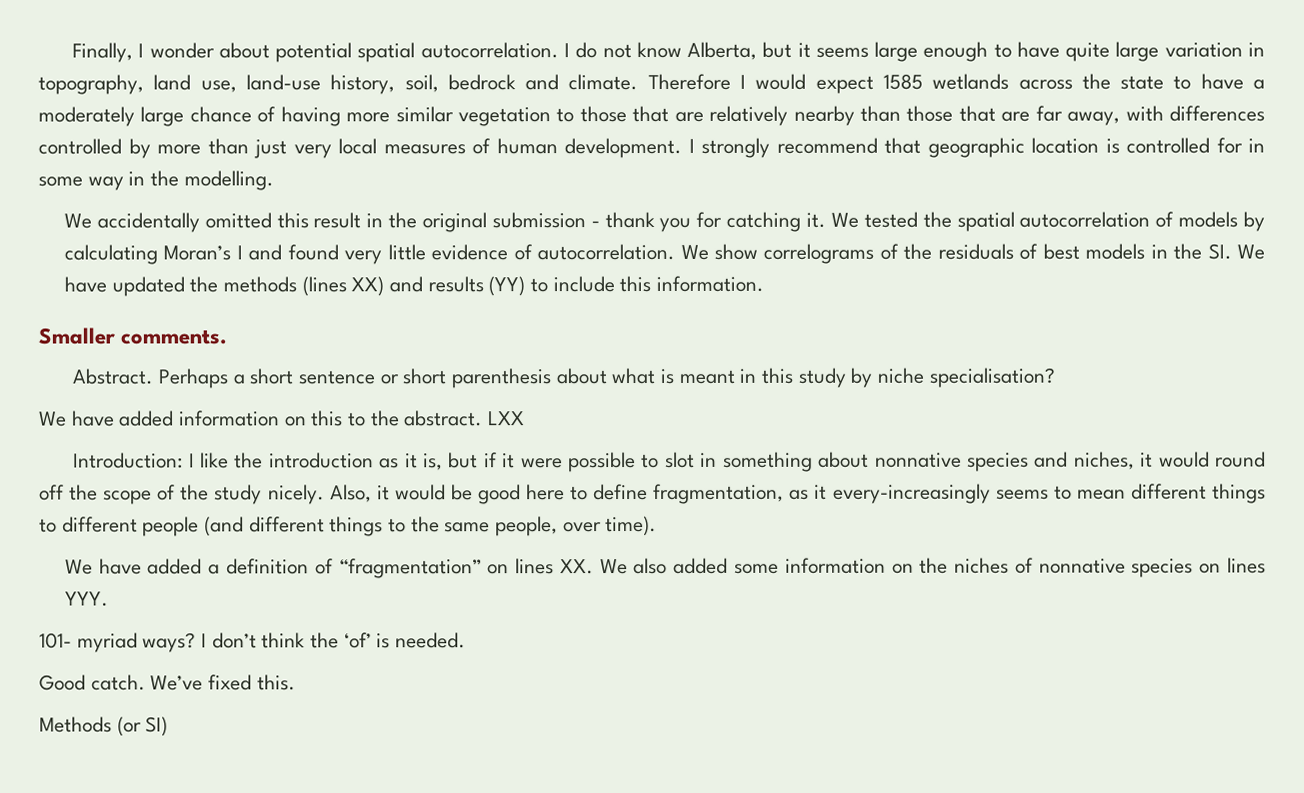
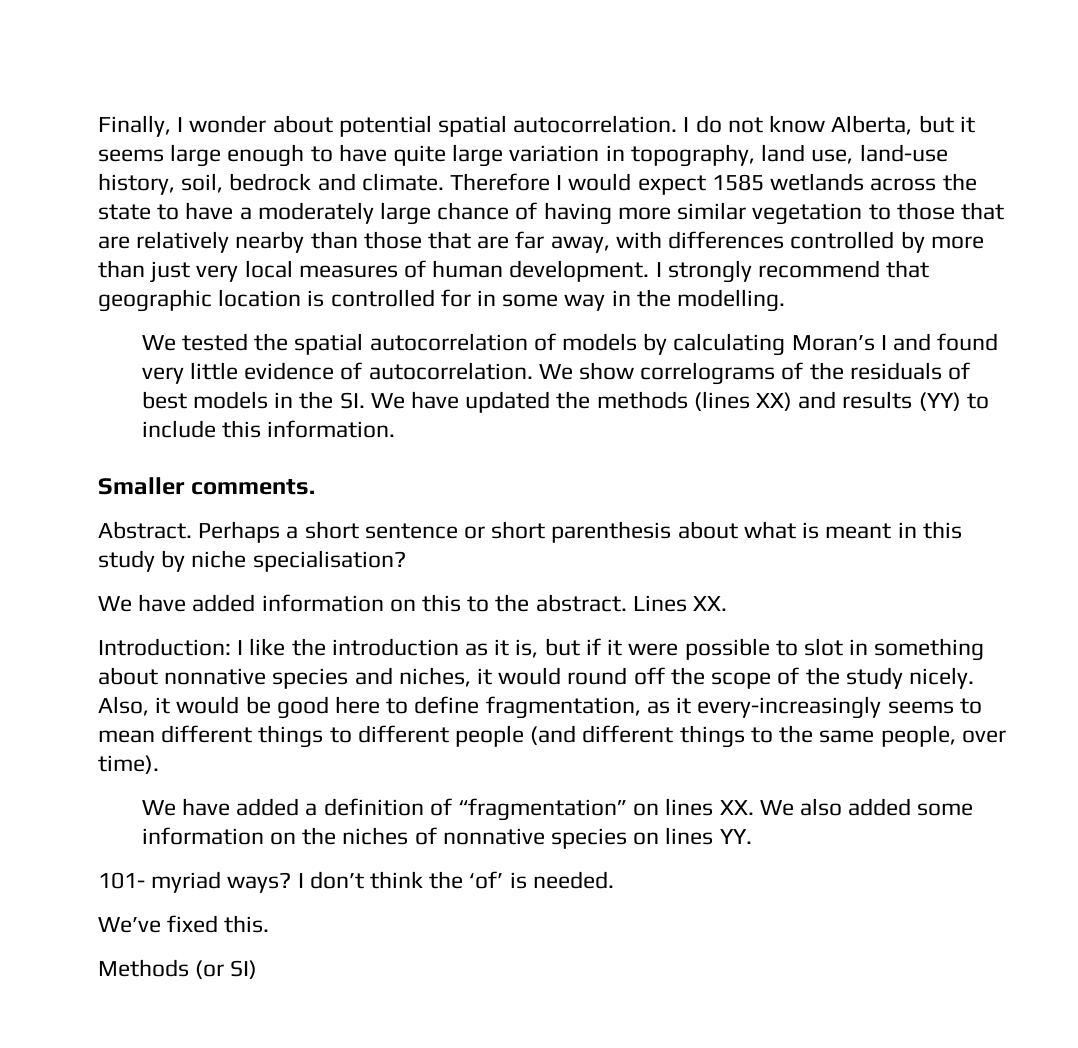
- We accidentally omitted this result in the original submission - thank you for catching it. We tested the spatial autocorrelation of models by calculating Moran’s I and found very little evidence of autocorrelation.
+ We tested the spatial autocorrelation of models by calculating Moran’s I and found very little evidence of autocorrelation.
- LXX
+ Lines XX.
- We have added a definition of “fragmentation” on lines XX. We also added some information on the niches of nonnative species on lines YYY.
+ We have added a definition of “fragmentation” on lines XX. We also added some information on the niches of nonnative species on lines YY.
- Good catch.

